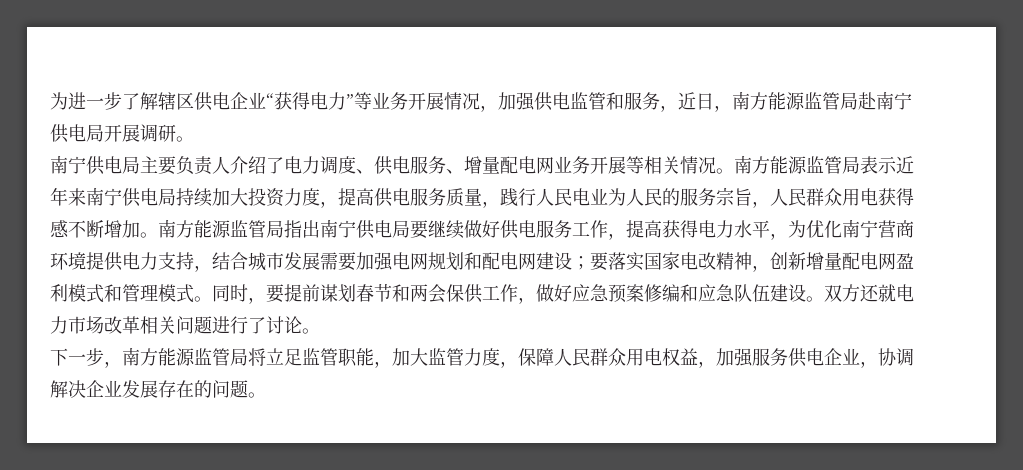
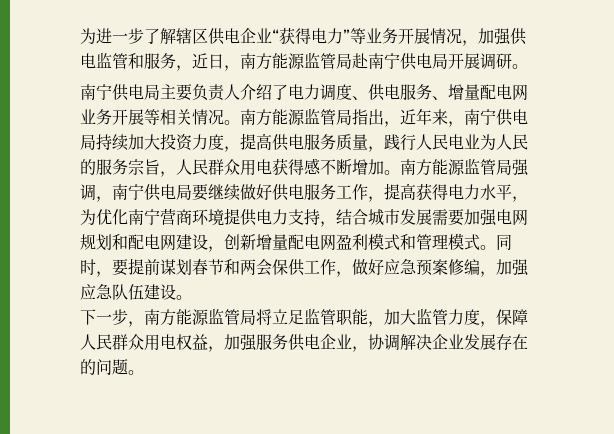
- 南方能源监管局表示近年来南宁供电局持续加大投资力度，提高供电服务质量，践行人民电业为人民的服务宗旨，人民群众用电获得感不断增加。
+ 南方能源监管局指出，近年来，南宁供电局持续加大投资力度，提高供电服务质量，践行人民电业为人民的服务宗旨，人民群众用电获得感不断增加。
- 南方能源监管局指出南宁供电局要继续做好供电服务工作，提高获得电力水平，为优化南宁营商环境提供电力支持，结合城市发展需要加强电网规划和配电网建设；要落实国家电改精神，创新增量配电网盈利模式和管理模式。
+ 南方能源监管局强调，南宁供电局要继续做好供电服务工作，提高获得电力水平，为优化南宁营商环境提供电力支持，结合城市发展需要加强电网规划和配电网建设，创新增量配电网盈利模式和管理模式。
- 同时，要提前谋划春节和两会保供工作，做好应急预案修编和应急队伍建设。双方还就电力市场改革相关问题进行了讨论。
+ 同时，要提前谋划春节和两会保供工作，做好应急预案修编，加强应急队伍建设。

